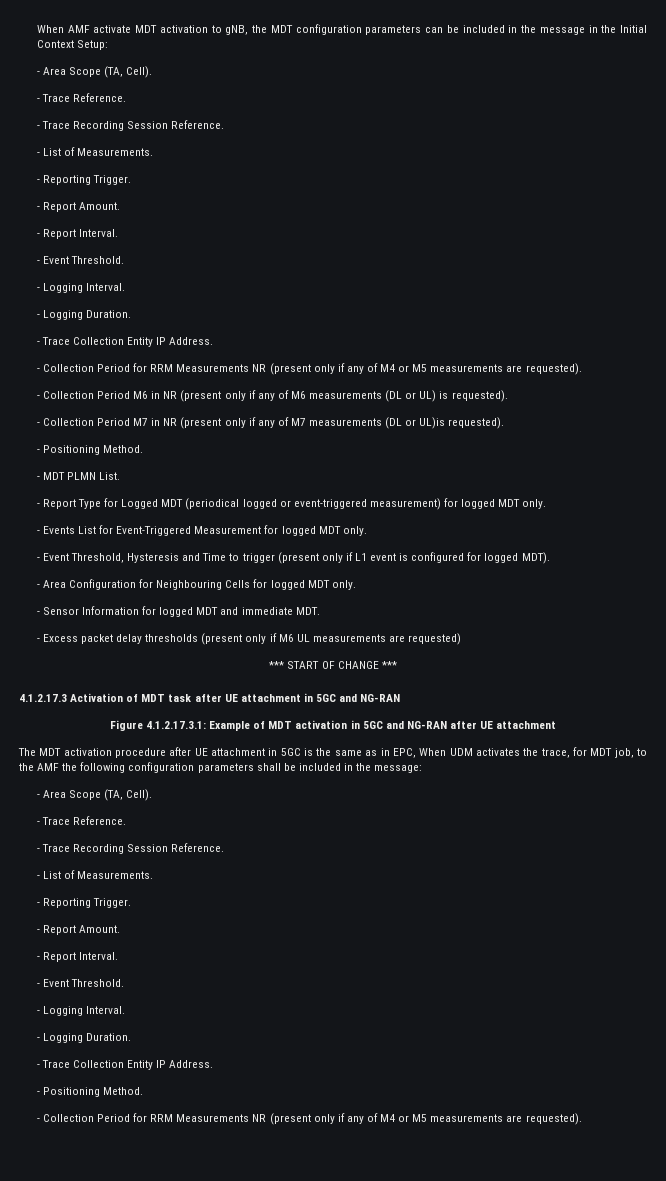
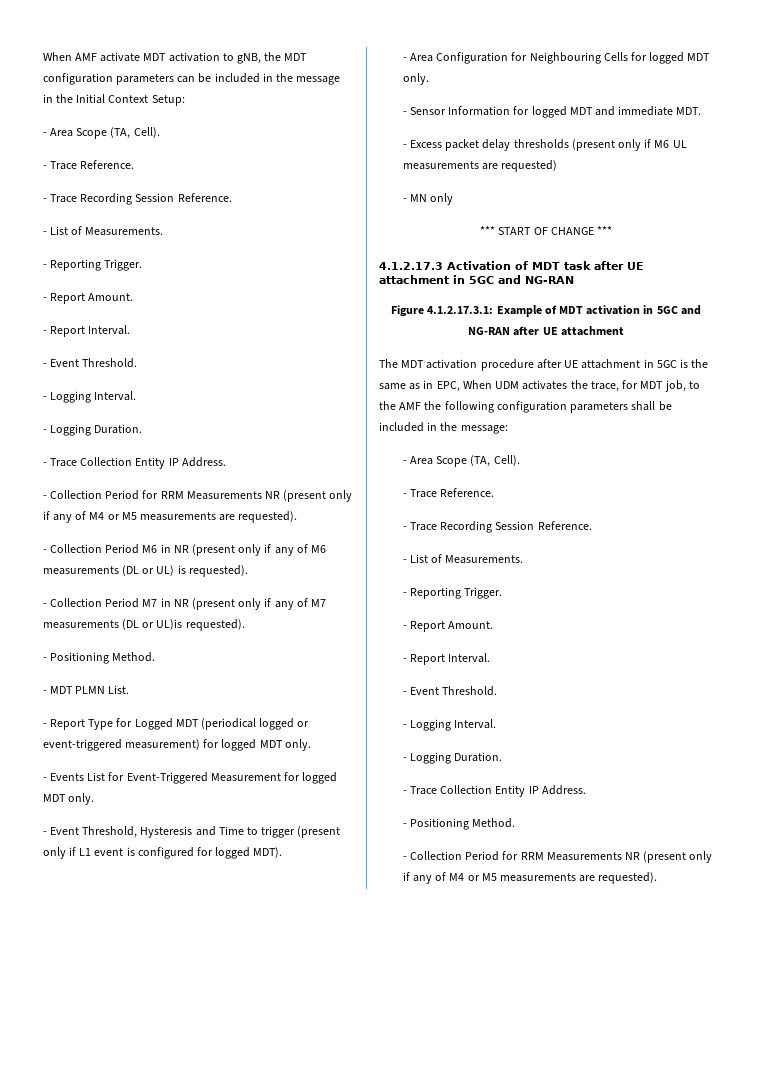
+ - MN only

